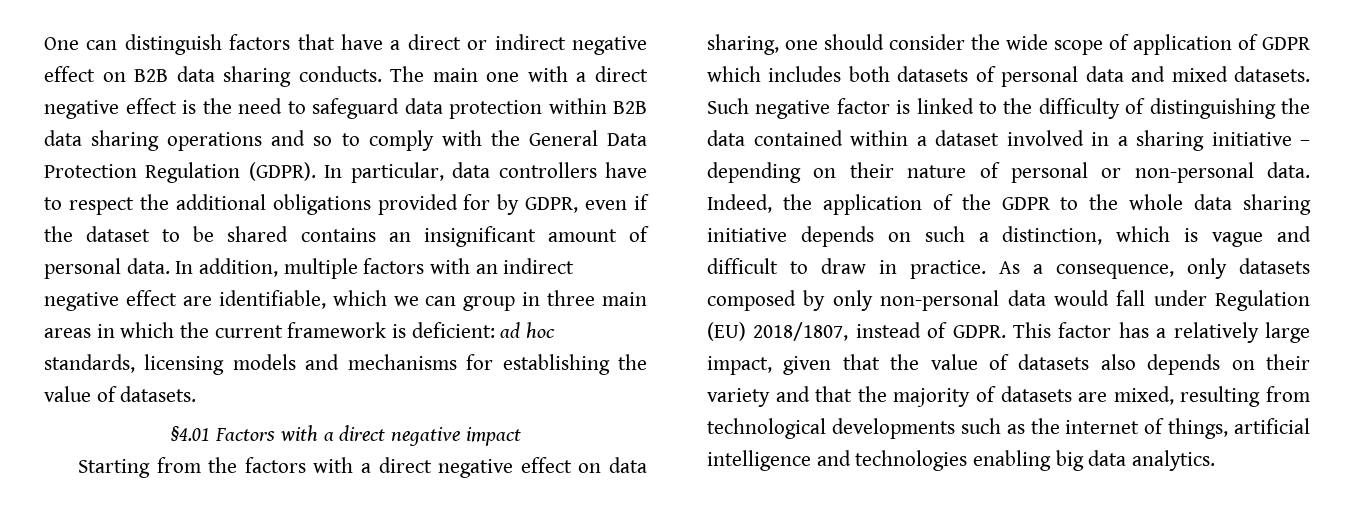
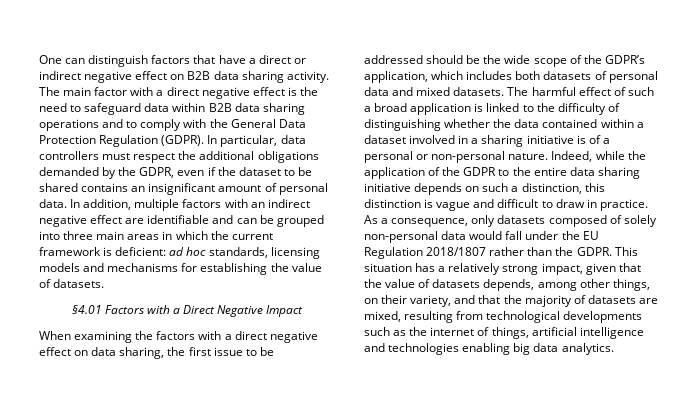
- One can distinguish factors that have a direct or indirect negative effect on B2B data sharing conducts.
+ One can distinguish factors that have a direct or indirect negative effect on B2B data sharing activity.
- The main one with a direct negative effect is the need to safeguard data protection within B2B data sharing operations and so to comply with the General Data Protection Regulation (GDPR).
+ The main factor with a direct negative effect is the need to safeguard data within B2B data sharing operations and to comply with the General Data Protection Regulation (GDPR).
- In particular, data controllers have to respect the additional obligations provided for by GDPR, even if the dataset to be shared contains an insignificant amount of personal data.
+ In particular, data controllers must respect the additional obligations demanded by the GDPR, even if the dataset to be shared contains an insignificant amount of personal data.
- In addition, multiple factors with an indirect negative effect are identifiable, which we can group in three main areas in which the current framework is deficient: ad hoc standards, licensing models and mechanisms for establishing the value of datasets.
+ In addition, multiple factors with an indirect negative effect are identifiable and can be grouped into three main areas in which the current framework is deficient: ad hoc standards, licensing models and mechanisms for establishing the value of datasets.
- §4.01 Factors with a direct negative impact
- Starting from the factors with a direct negative effect on data sharing, one should consider the wide scope of application of GDPR which includes both datasets of personal data and mixed datasets.
+ §4.01 Factors with a Direct Negative Impact
+ When examining the factors with a direct negative effect on data sharing, the first issue to be addressed should be the wide scope of the GDPR’s application, which includes both datasets of personal data and mixed datasets.
- Such negative factor is linked to the difficulty of distinguishing the data contained within a dataset involved in a sharing initiative – depending on their nature of personal or non-personal data. Indeed, the application of the GDPR to the whole data sharing initiative depends on such a distinction, which is vague and difficult to draw in practice.
+ The harmful effect of such a broad application is linked to the difficulty of distinguishing whether the data contained within a dataset involved in a sharing initiative is of a personal or non-personal nature. Indeed, while the application of the GDPR to the entire data sharing initiative depends on such a distinction, this distinction is vague and difficult to draw in practice.
- As a consequence, only datasets composed by only non-personal data would fall under Regulation (EU) 2018/1807, instead of GDPR.
+ As a consequence, only datasets composed of solely non-personal data would fall under the EU Regulation 2018/1807 rather than the GDPR.
- This factor has a relatively large impact, given that the value of datasets also depends on their variety and that the majority of datasets are mixed, resulting from technological developments such as the internet of things, artificial intelligence and technologies enabling big data analytics.
+ This situation has a relatively strong impact, given that the value of datasets depends, among other things, on their variety, and that the majority of datasets are mixed, resulting from technological developments such as the internet of things, artificial intelligence and technologies enabling big data analytics.

